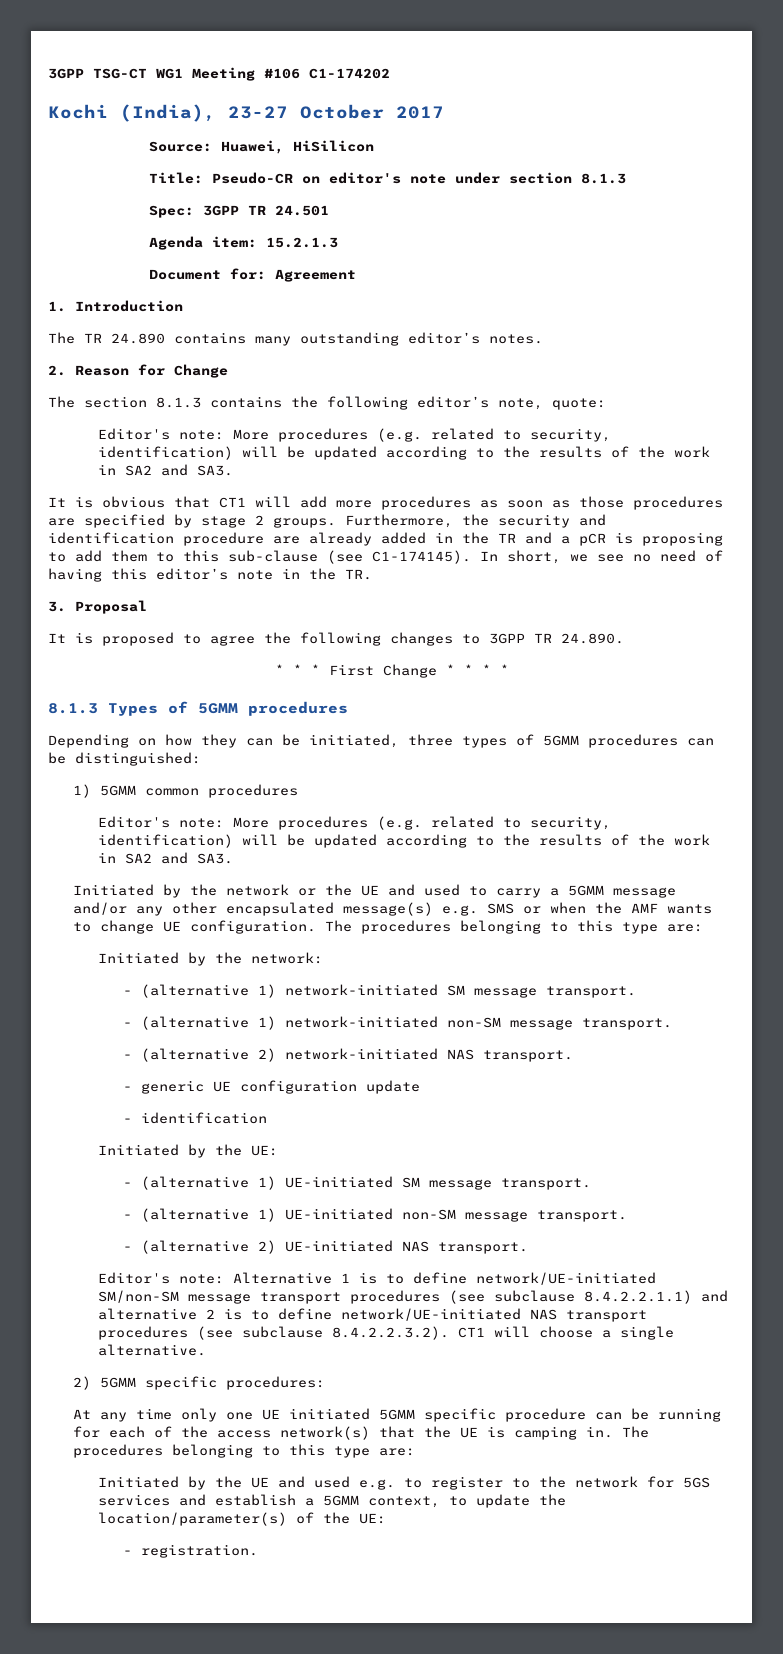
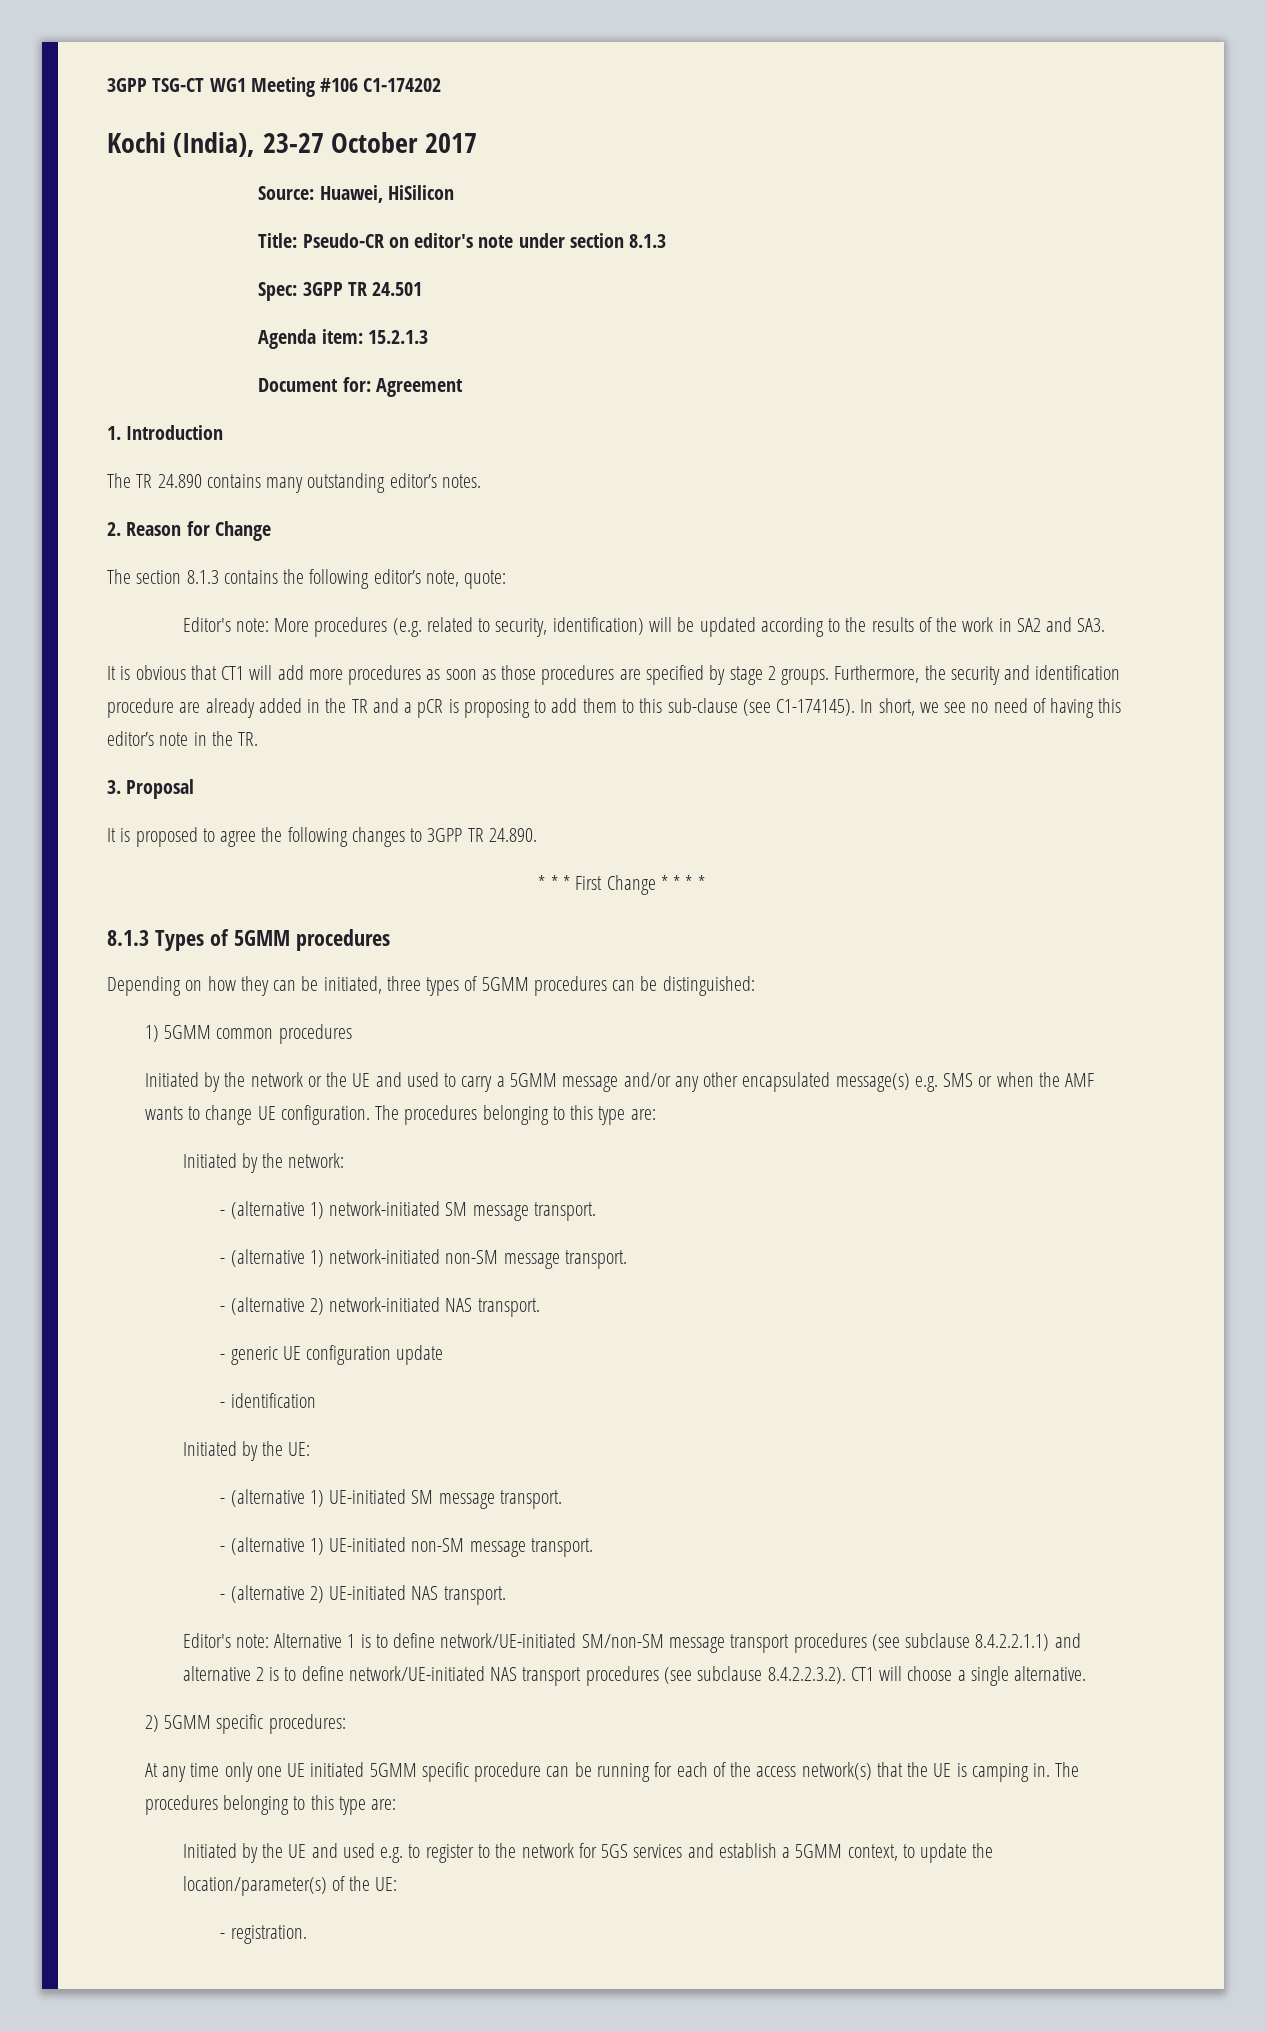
  1) 5GMM common procedures
- Editor's note: More procedures (e.g. related to security, identification) will be updated according to the results of the work in SA2 and SA3.

